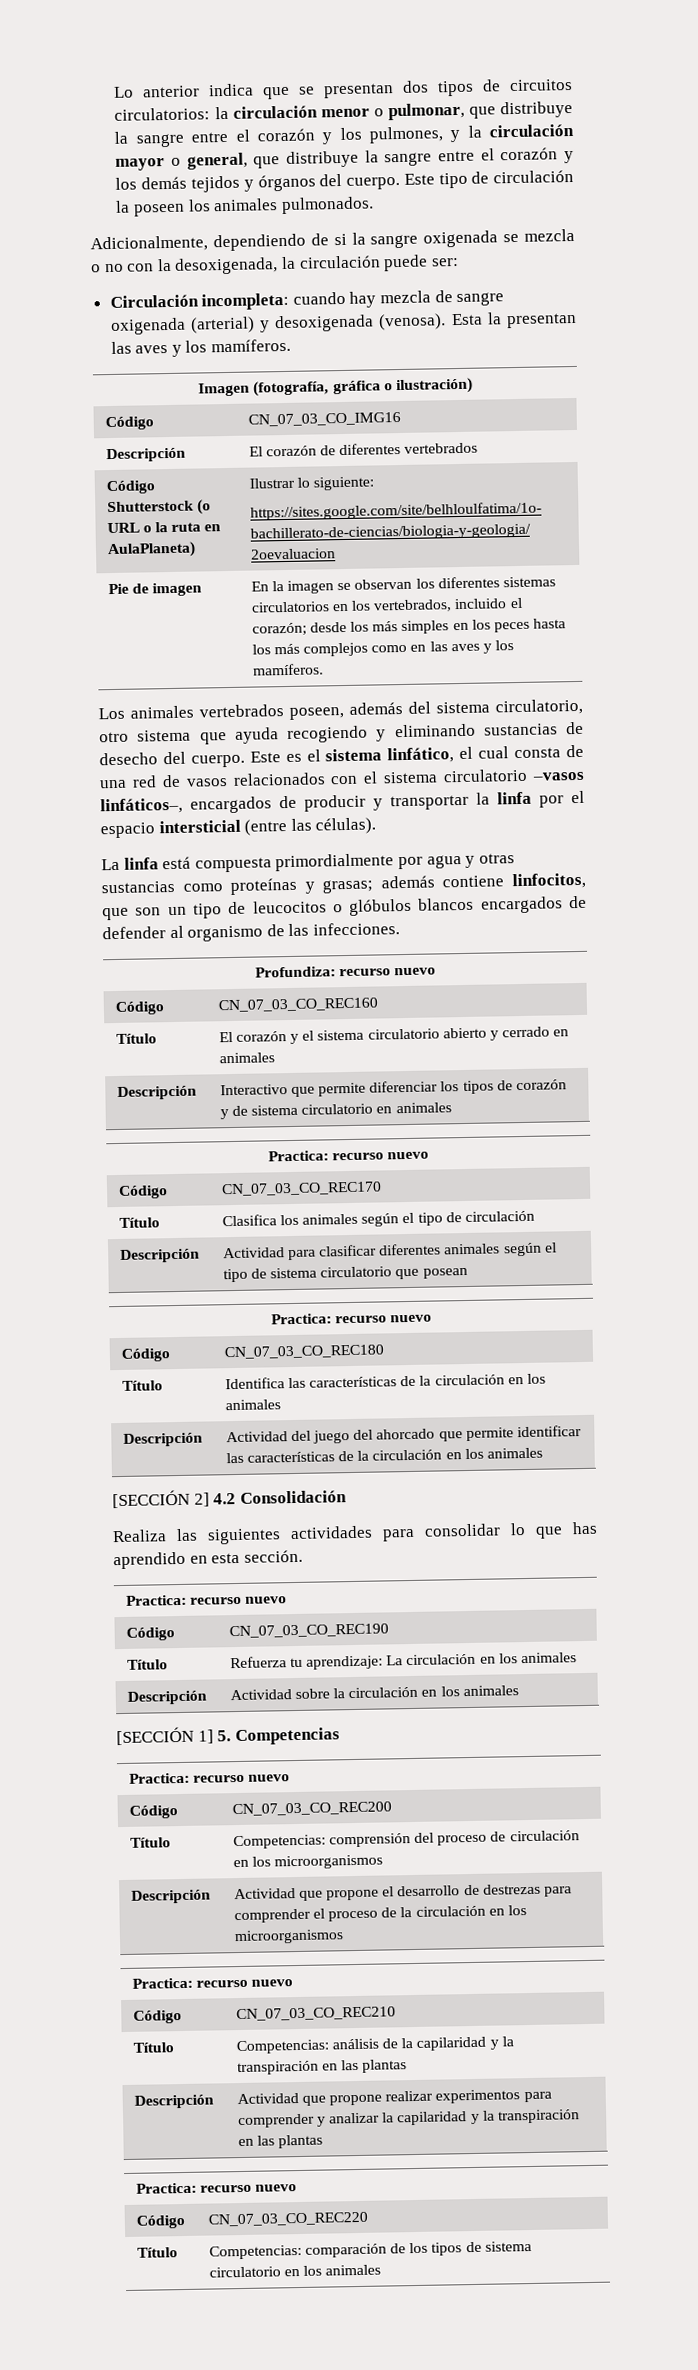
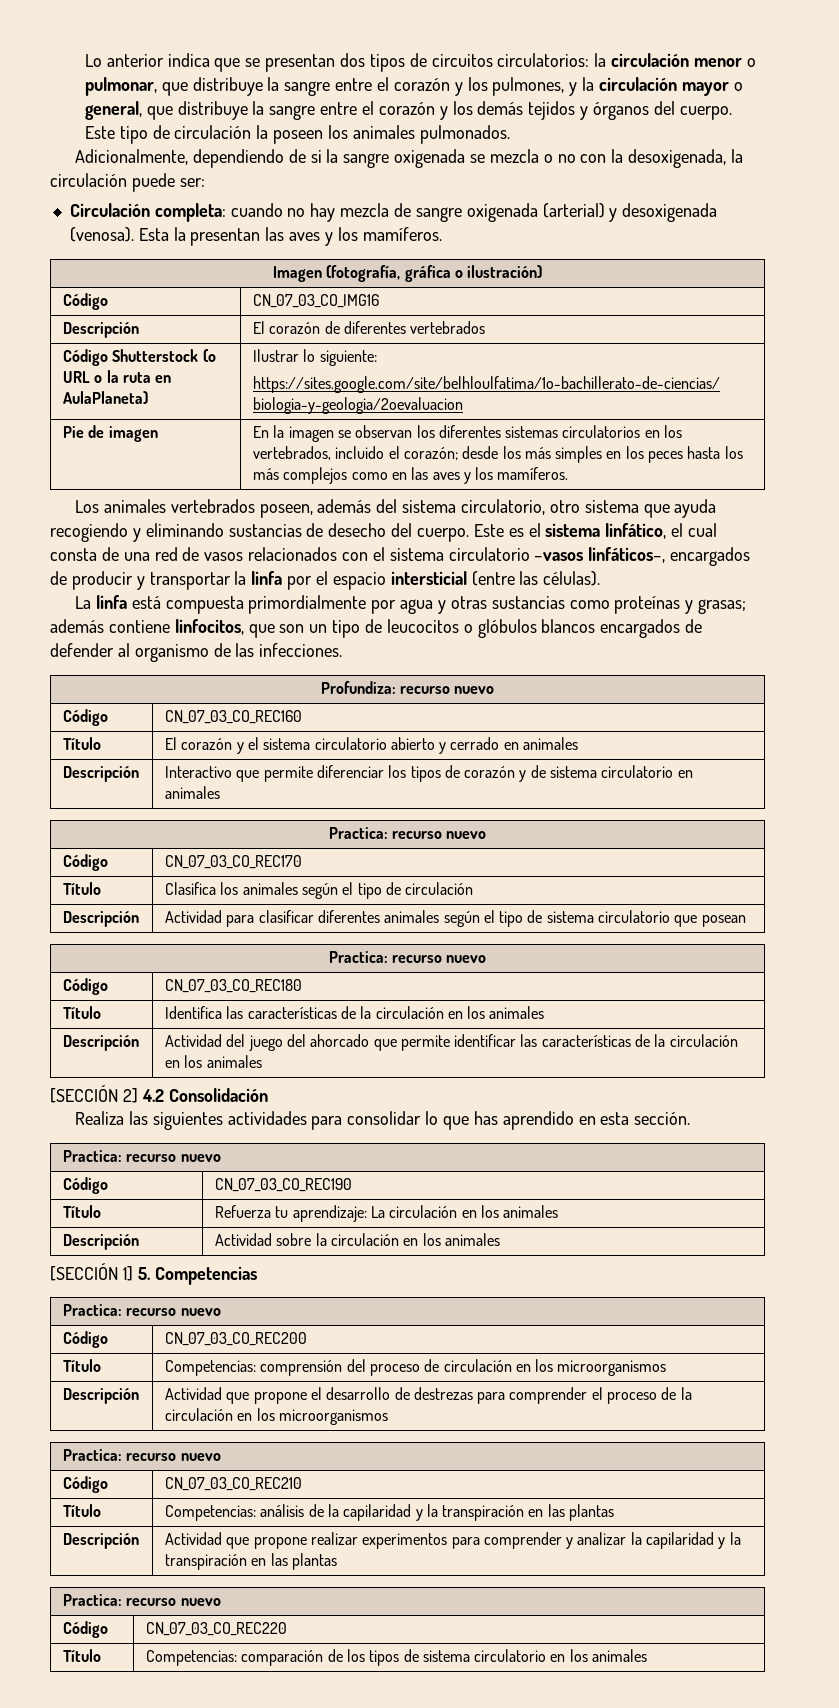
- Circulación incompleta: cuando hay mezcla de sangre oxigenada (arterial) y desoxigenada (venosa).
+ Circulación completa: cuando no hay mezcla de sangre oxigenada (arterial) y desoxigenada (venosa).

